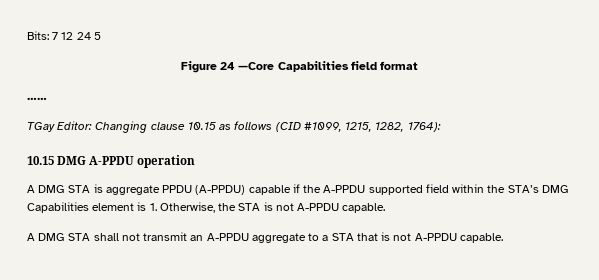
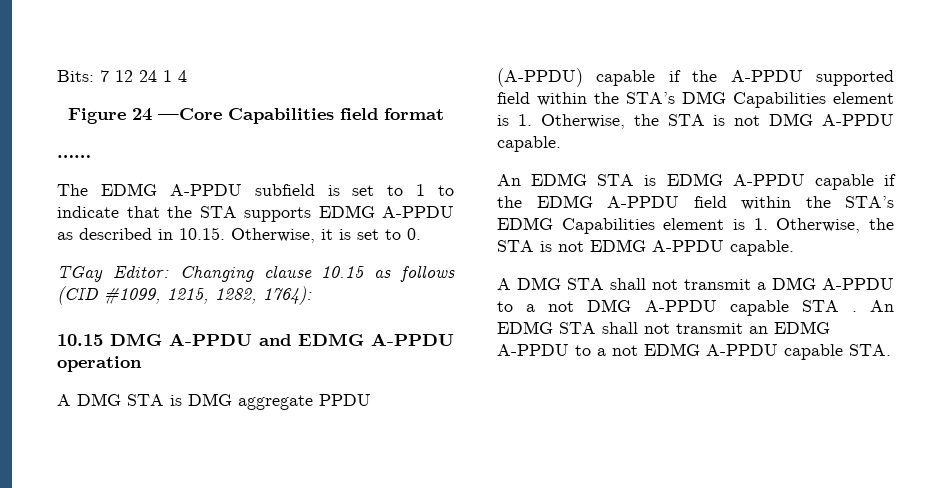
- Bits: 7 12 24 5
+ Bits: 7 12 24 1 4
+ The EDMG A-PPDU subfield is set to 1 to indicate that the STA supports EDMG A-PPDU as described in 10.15. Otherwise, it is set to 0.
- 10.15 DMG A-PPDU operation
+ 10.15 DMG A-PPDU and EDMG A-PPDU operation
- A DMG STA is aggregate PPDU (A-PPDU) capable if the A-PPDU supported field within the STA’s DMG Capabilities element is 1. Otherwise, the STA is not A-PPDU capable.
+ A DMG STA is DMG aggregate PPDU (A-PPDU) capable if the A-PPDU supported field within the STA’s DMG Capabilities element is 1. Otherwise, the STA is not DMG A-PPDU capable.
+ An EDMG STA is EDMG A-PPDU capable if the EDMG A-PPDU field within the STA’s EDMG Capabilities element is 1. Otherwise, the STA is not EDMG A-PPDU capable.
- A DMG STA shall not transmit an A-PPDU aggregate to a STA that is not A-PPDU capable.
+ A DMG STA shall not transmit a DMG A-PPDU to a not DMG A-PPDU capable STA . An EDMG STA shall not transmit an EDMG A-PPDU to a not EDMG A-PPDU capable STA.

